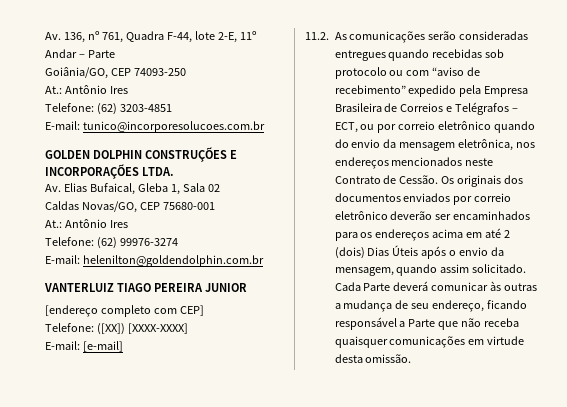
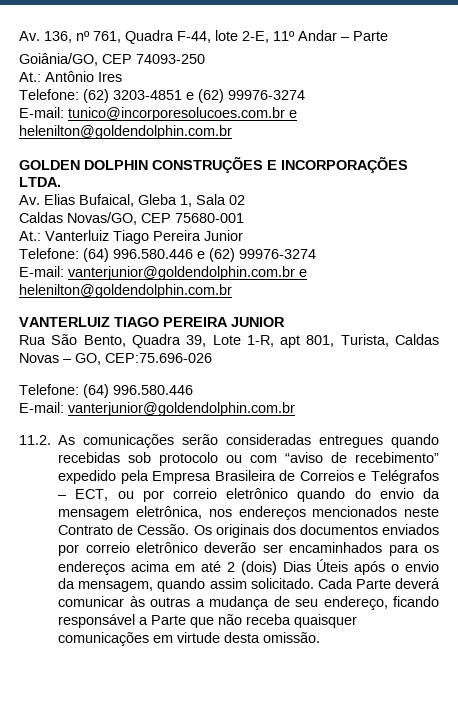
- Telefone: (62) 3203-4851
+ Telefone: (62) 3203-4851 e (62) 99976-3274
- E-mail: tunico@incorporesolucoes.com.br
+ E-mail: tunico@incorporesolucoes.com.br e helenilton@goldendolphin.com.br
  Caldas Novas/GO, CEP 75680-001
- At.: Antônio Ires
- Telefone: (62) 99976-3274
- E-mail: helenilton@goldendolphin.com.br
+ At.: Vanterluiz Tiago Pereira Junior
+ Telefone: (64) 996.580.446 e (62) 99976-3274
+ E-mail: vanterjunior@goldendolphin.com.br e helenilton@goldendolphin.com.br
- [endereço completo com CEP]
- Telefone: ([XX]) [XXXX-XXXX]
- E-mail: [e-mail]
+ Rua São Bento, Quadra 39, Lote 1-R, apt 801, Turista, Caldas Novas – GO, CEP:75.696-026
+ Telefone: (64) 996.580.446
+ E-mail: vanterjunior@goldendolphin.com.br

